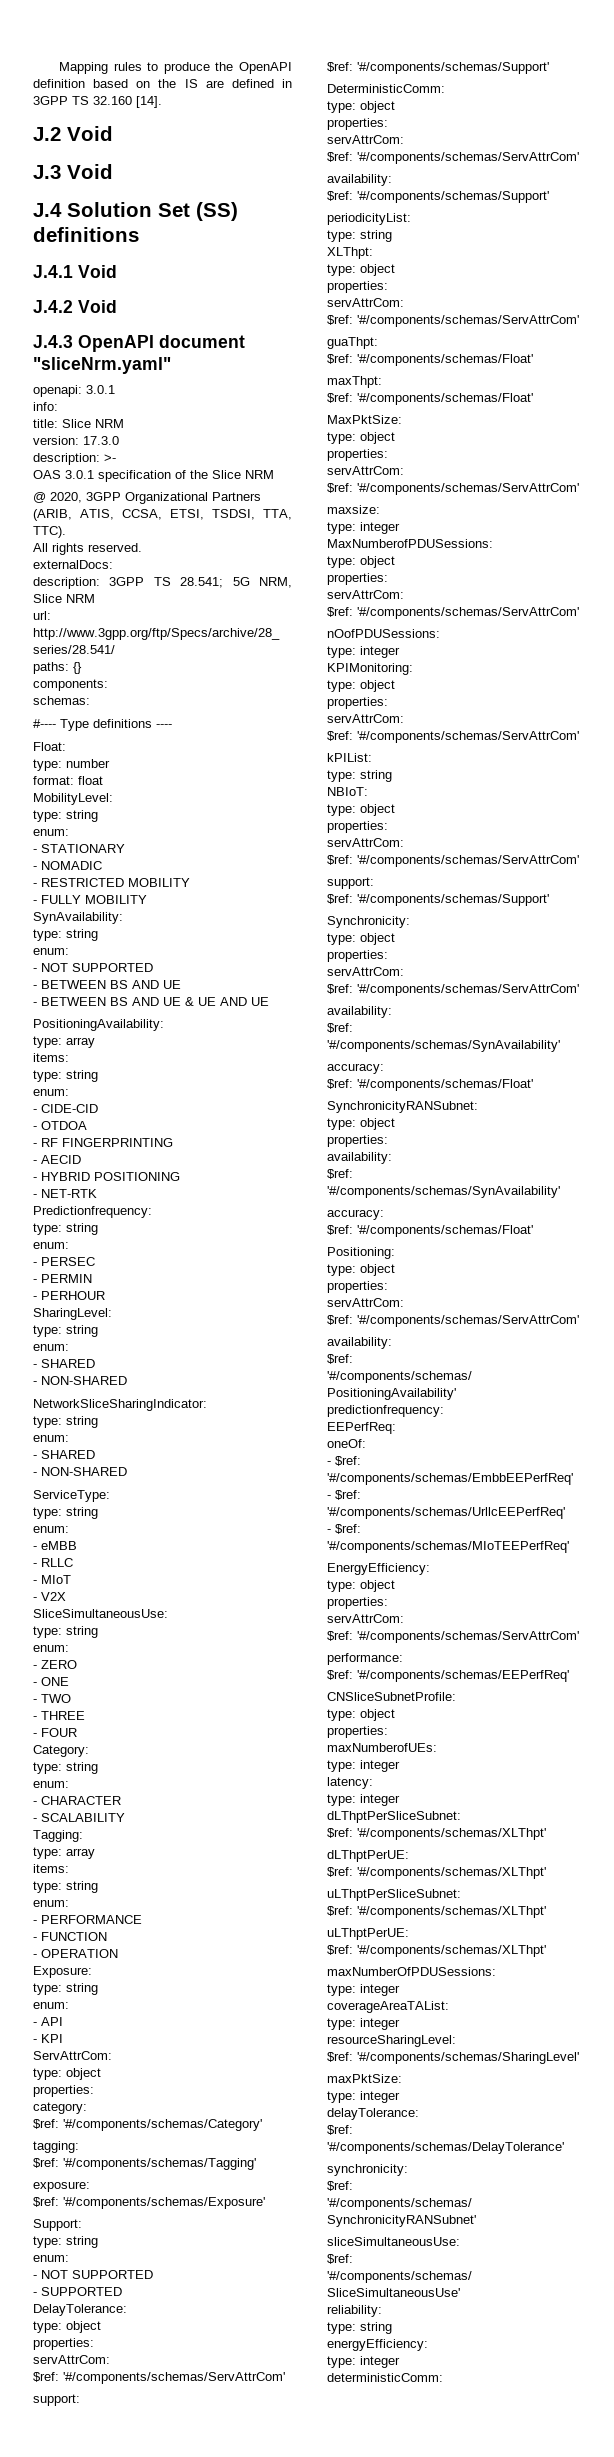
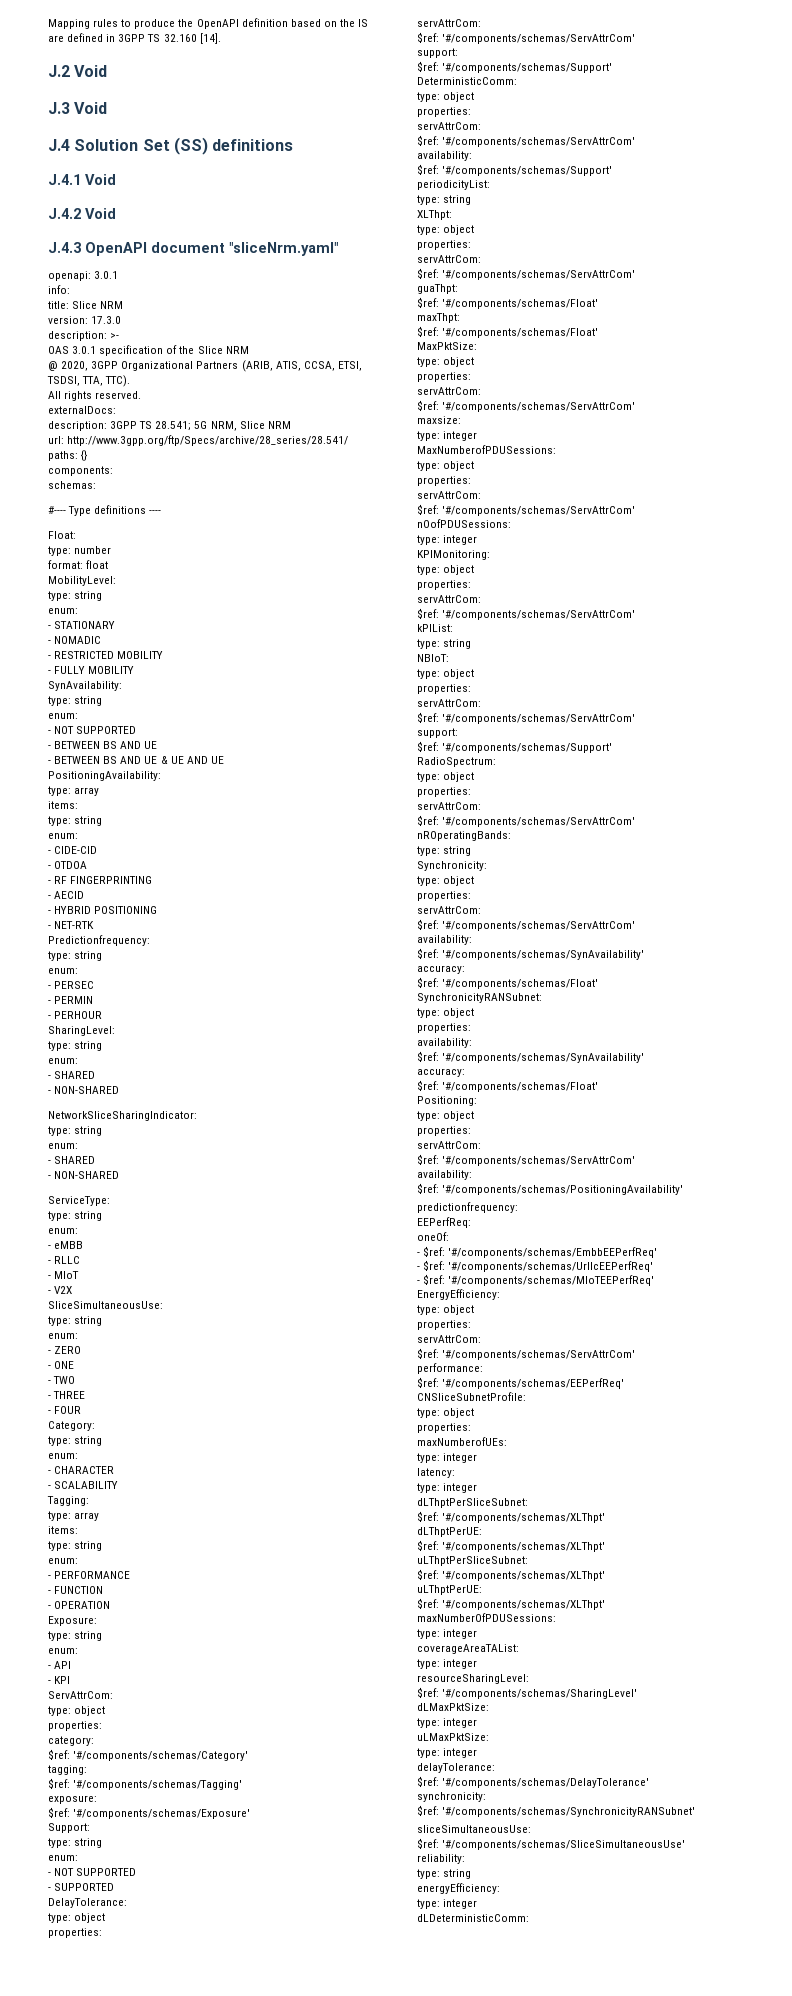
+ RadioSpectrum:
+ type: object
+ properties:
+ servAttrCom:
+ $ref: '#/components/schemas/ServAttrCom'
+ nROperatingBands:
+ type: string
- maxPktSize:
+ dLMaxPktSize:
+ type: integer
+ uLMaxPktSize:
- deterministicComm:
+ dLDeterministicComm:

